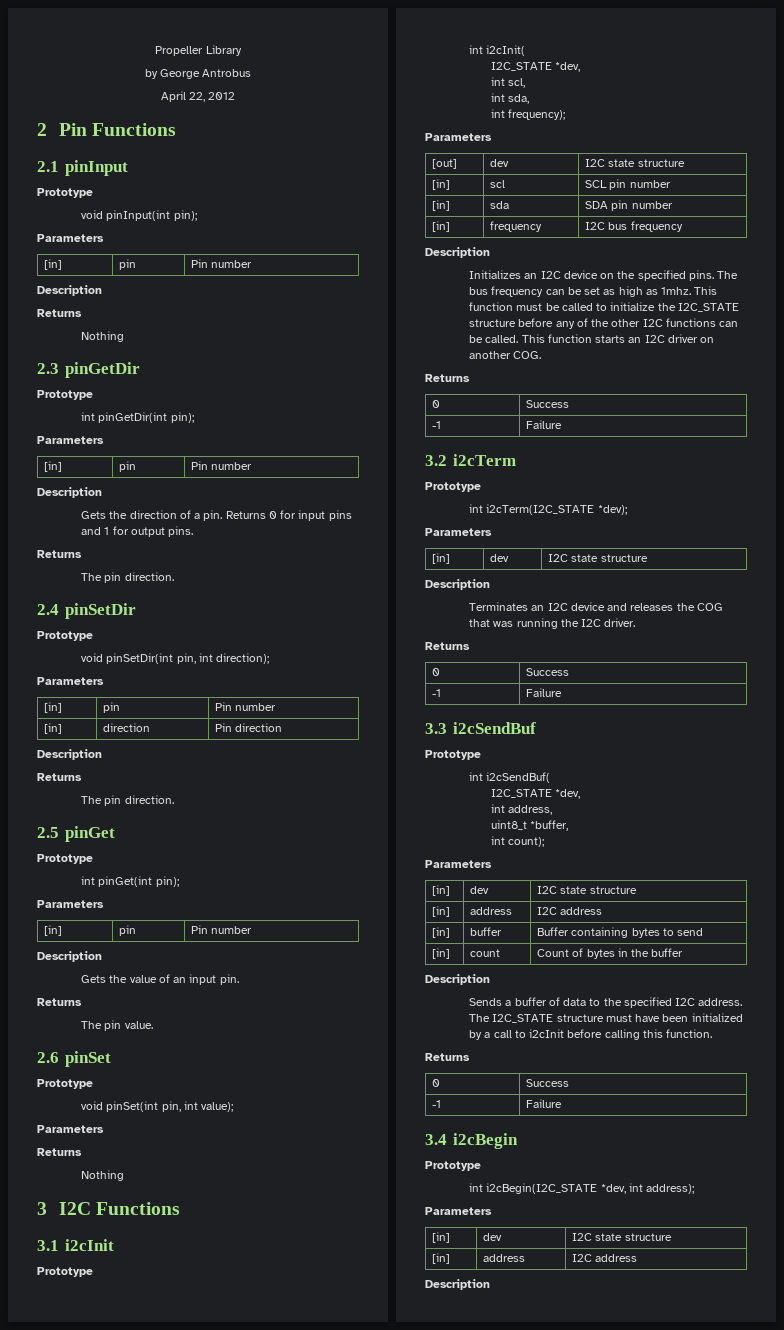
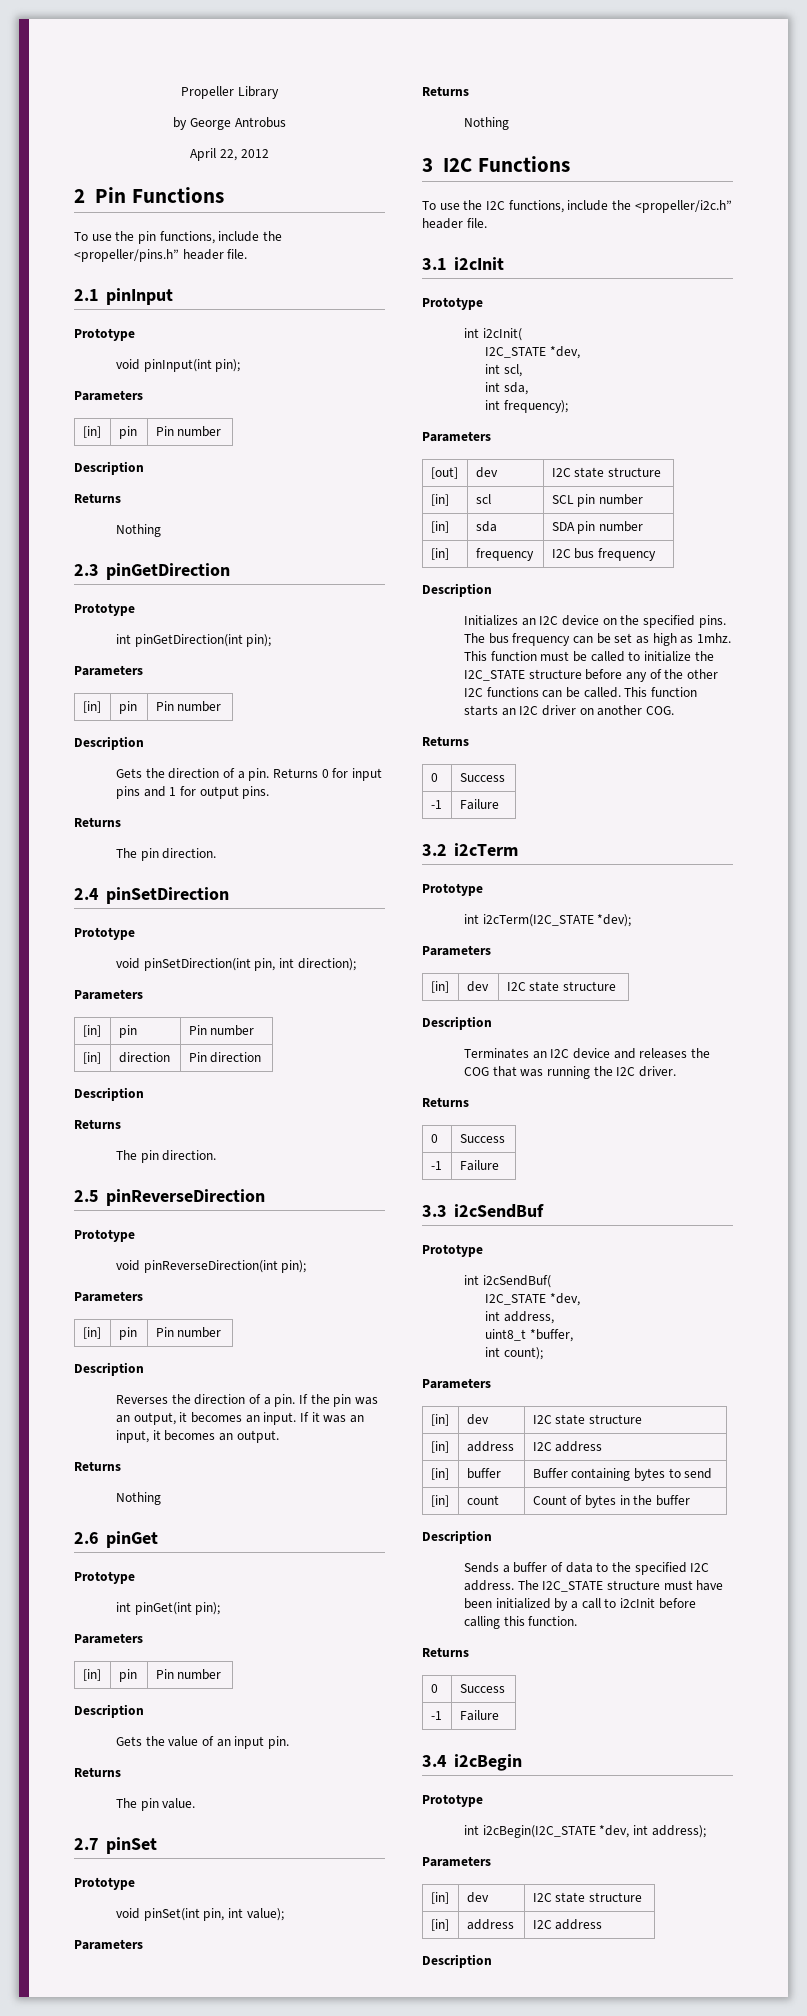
+ To use the pin functions, include the <propeller/pins.h” header file.
- 2.3 pinGetDir
+ 2.3 pinGetDirection
  Prototype
- int pinGetDir(int pin);
+ int pinGetDirection(int pin);
- 2.4 pinSetDir
+ 2.4 pinSetDirection
  Prototype
- void pinSetDir(int pin, int direction);
+ void pinSetDirection(int pin, int direction);
- 2.5 pinGet
+ 2.5 pinReverseDirection
+ Prototype
+ void pinReverseDirection(int pin);
+ Parameters
+ [in] | pin | Pin number
+ Description
+ Reverses the direction of a pin. If the pin was an output, it becomes an input. If it was an input, it becomes an output.
+ Returns
+ Nothing
+ 2.6 pinGet
- 2.6 pinSet
+ 2.7 pinSet
+ To use the I2C functions, include the <propeller/i2c.h” header file.

